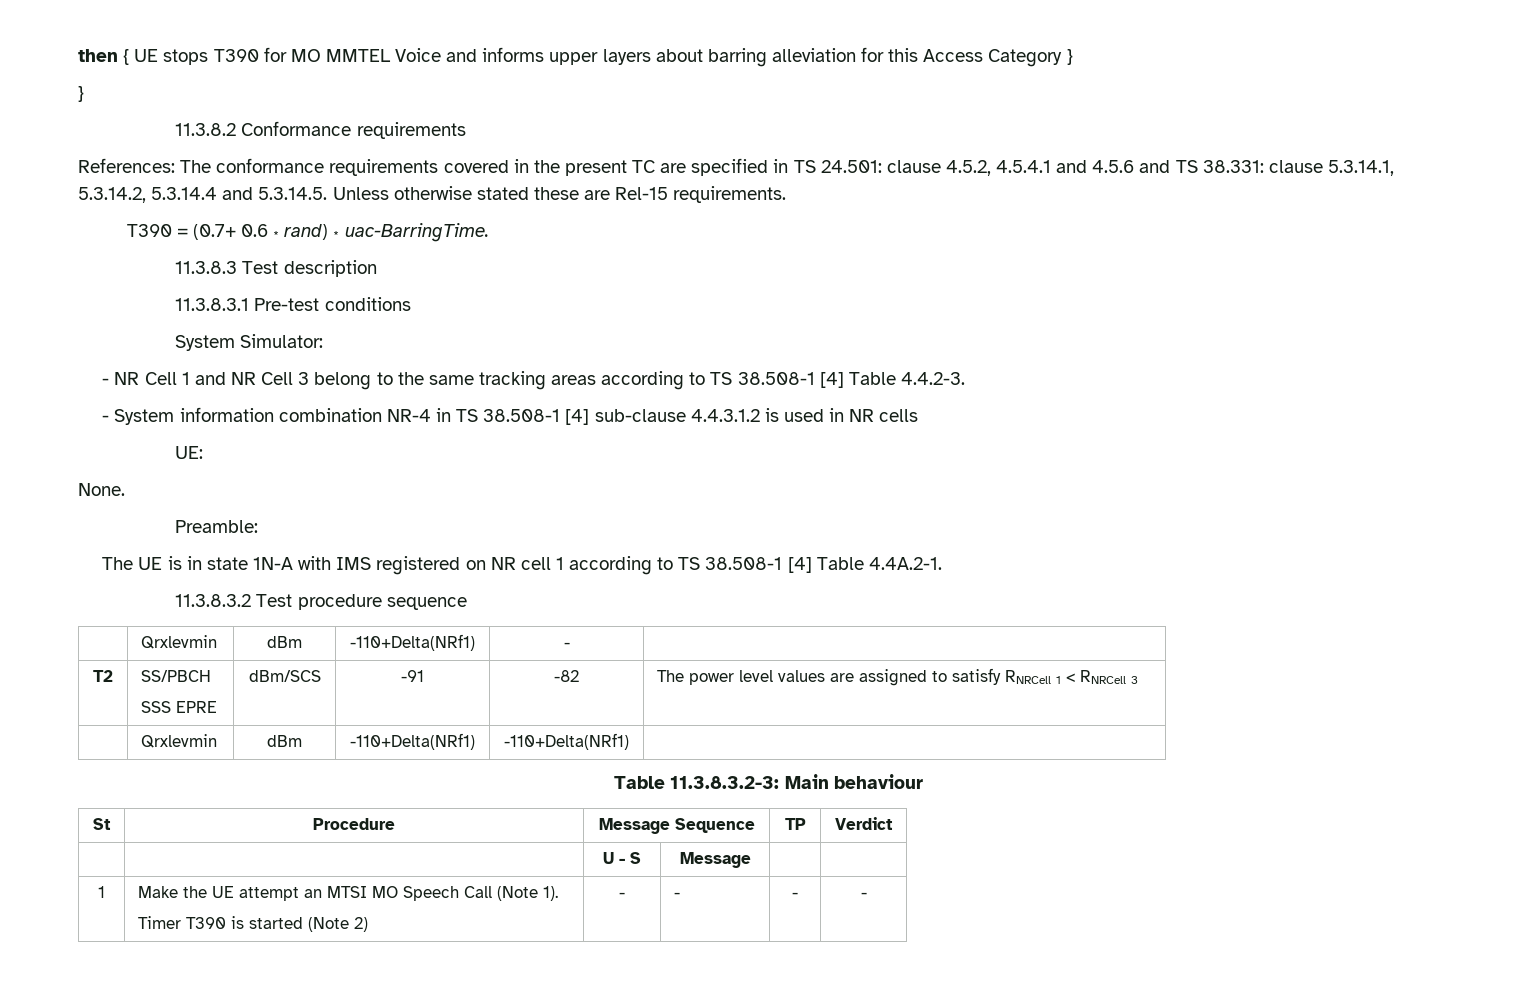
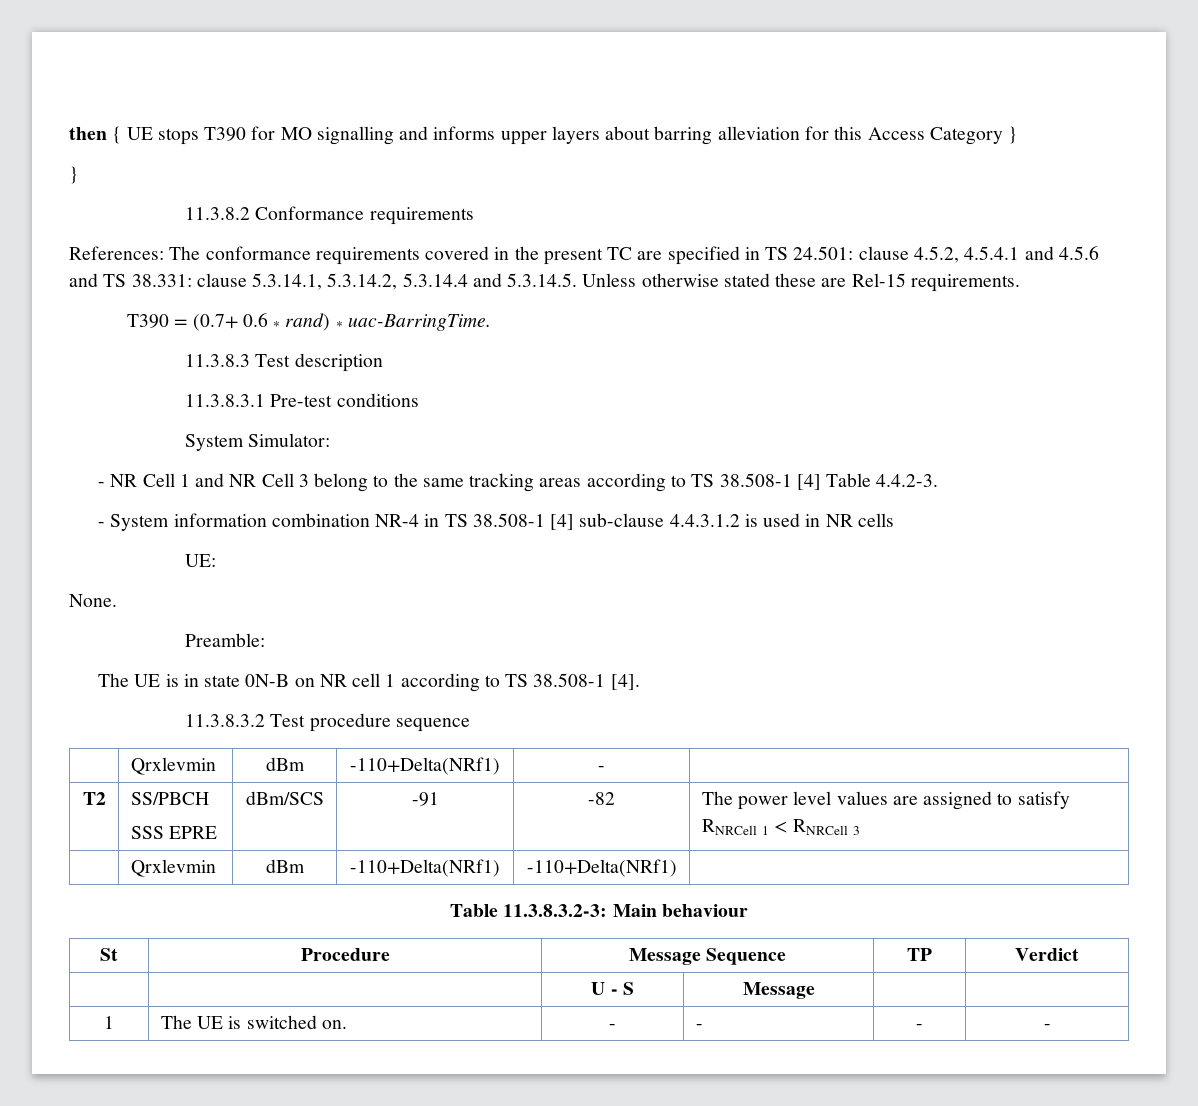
- then { UE stops T390 for MO MMTEL Voice and informs upper layers about barring alleviation for this Access Category }
+ then { UE stops T390 for MO signalling and informs upper layers about barring alleviation for this Access Category }
- The UE is in state 1N-A with IMS registered on NR cell 1 according to TS 38.508-1 [4] Table 4.4A.2-1.
+ The UE is in state 0N-B on NR cell 1 according to TS 38.508-1 [4].
- 1 | Make the UE attempt an MTSI MO Speech Call (Note 1).
- Timer T390 is started (Note 2) | - | - | - | -
+ 1 | The UE is switched on. | - | - | - | -

